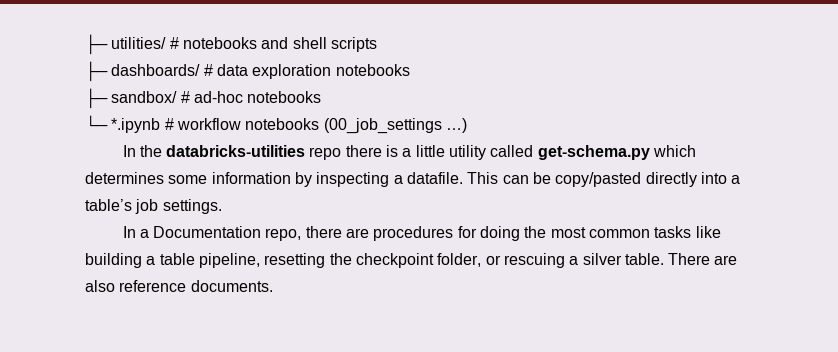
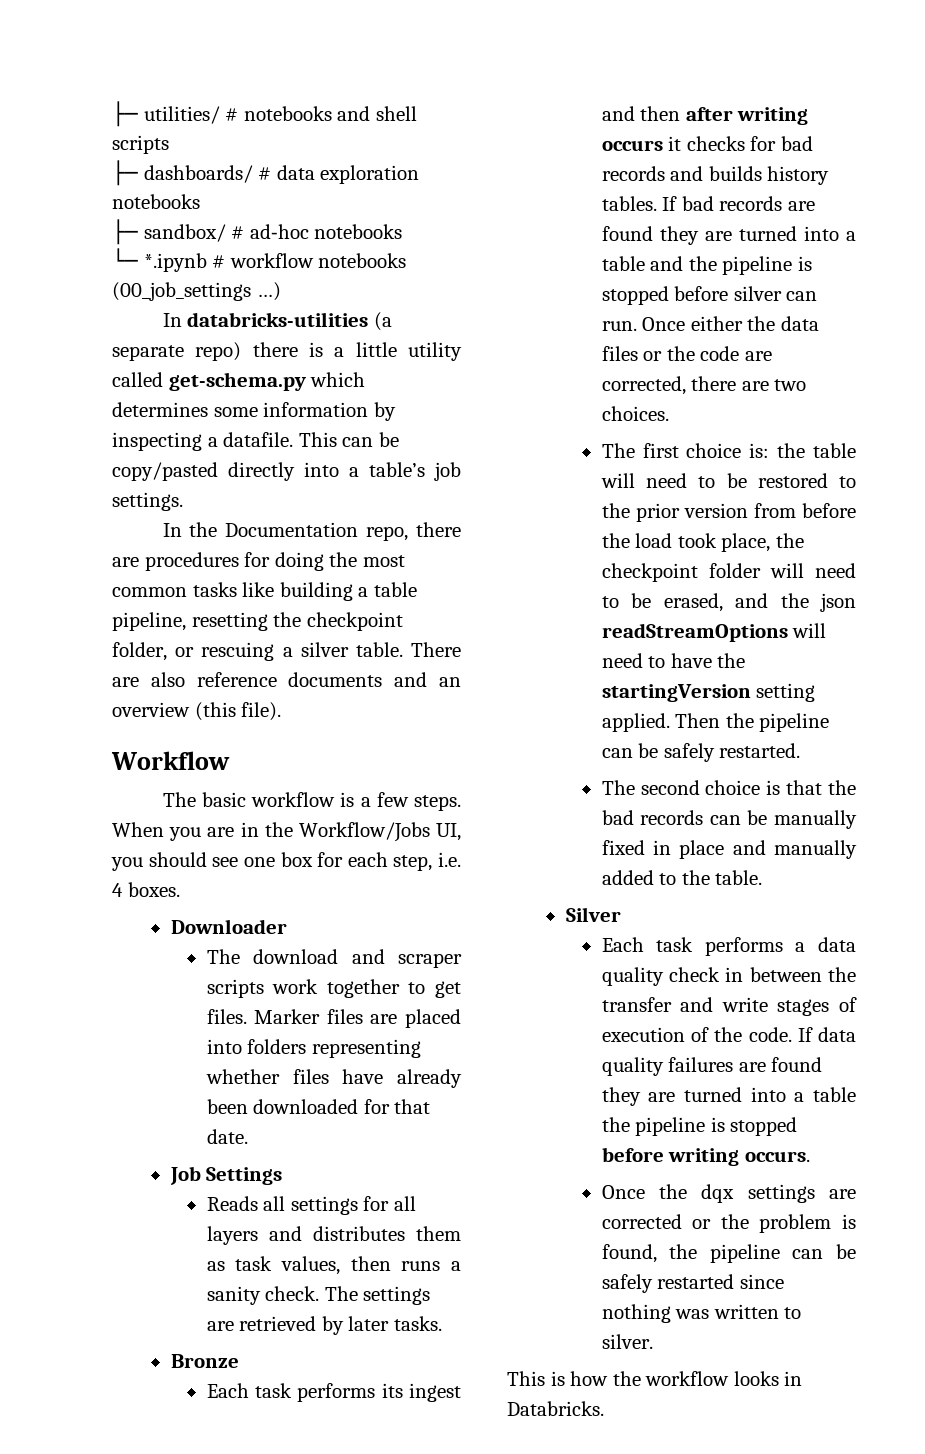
- In the databricks-utilities repo there is a little utility called get-schema.py which determines some information by inspecting a datafile.
+ In databricks-utilities (a separate repo) there is a little utility called get-schema.py which determines some information by inspecting a datafile.
- In a Documentation repo, there are procedures for doing the most common tasks like building a table pipeline, resetting the checkpoint folder, or rescuing a silver table.
+ In the Documentation repo, there are procedures for doing the most common tasks like building a table pipeline, resetting the checkpoint folder, or rescuing a silver table.
- There are also reference documents.
+ There are also reference documents and an overview (this file).
+ Workflow
+ The basic workflow is a few steps. When you are in the Workflow/Jobs UI, you should see one box for each step, i.e. 4 boxes.
+ Downloader
+ The download and scraper scripts work together to get files. Marker files are placed into folders representing whether files have already been downloaded for that date.
+ Job Settings
+ Reads all settings for all layers and distributes them as task values, then runs a sanity check. The settings are retrieved by later tasks.
+ Bronze
+ Each task performs its ingest and then after writing occurs it checks for bad records and builds history tables. If bad records are found they are turned into a table and the pipeline is stopped before silver can run. Once either the data files or the code are corrected, there are two choices.
+ The first choice is: the table will need to be restored to the prior version from before the load took place, the checkpoint folder will need to be erased, and the json readStreamOptions will need to have the startingVersion setting applied. Then the pipeline can be safely restarted.
+ The second choice is that the bad records can be manually fixed in place and manually added to the table.
+ Silver
+ Each task performs a data quality check in between the transfer and write stages of execution of the code. If data quality failures are found they are turned into a table the pipeline is stopped before writing occurs.
+ Once the dqx settings are corrected or the problem is found, the pipeline can be safely restarted since nothing was written to silver.
+ This is how the workflow looks in Databricks.

